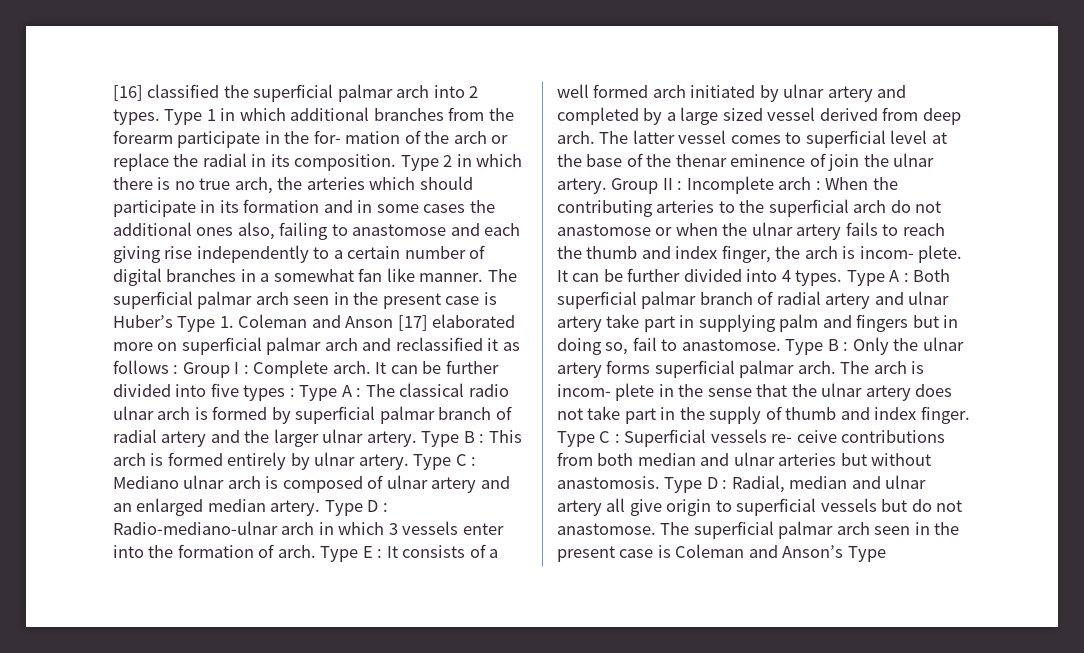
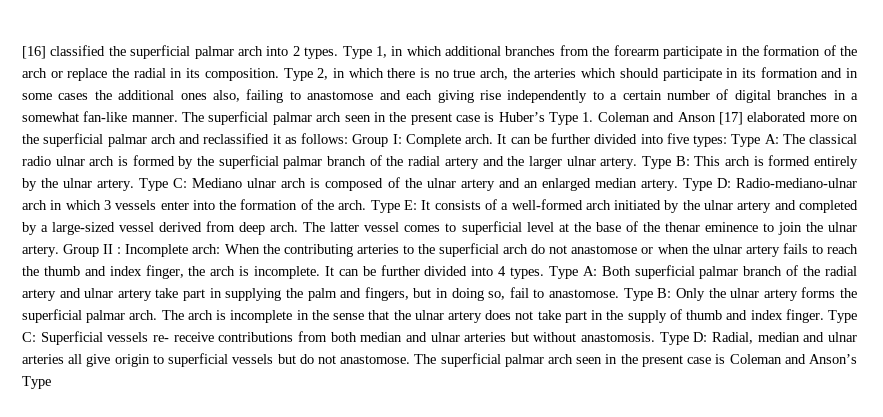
- Type 1 in which additional branches from the forearm participate in the for- mation of the arch or replace the radial in its composition.
+ Type 1, in which additional branches from the forearm participate in the formation of the arch or replace the radial in its composition.
- Type 2 in which there is no true arch, the arteries which should participate in its formation and in some cases the additional ones also, failing to anastomose and each giving rise independently to a certain number of digital branches in a somewhat fan like manner.
+ Type 2, in which there is no true arch, the arteries which should participate in its formation and in some cases the additional ones also, failing to anastomose and each giving rise independently to a certain number of digital branches in a somewhat fan-like manner.
- The superficial palmar arch seen in the present case is Huber’s Type 1. Coleman and Anson [17] elaborated more on superficial palmar arch and reclassified it as follows : Group I : Complete arch.
+ The superficial palmar arch seen in the present case is Huber’s Type 1. Coleman and Anson [17] elaborated more on the superficial palmar arch and reclassified it as follows: Group I: Complete arch.
- It can be further divided into five types : Type A : The classical radio ulnar arch is formed by superficial palmar branch of radial artery and the larger ulnar artery.
+ It can be further divided into five types: Type A: The classical radio ulnar arch is formed by the superficial palmar branch of the radial artery and the larger ulnar artery.
- Type B : This arch is formed entirely by ulnar artery. Type C : Mediano ulnar arch is composed of ulnar artery and an enlarged median artery.
+ Type B: This arch is formed entirely by the ulnar artery. Type C: Mediano ulnar arch is composed of the ulnar artery and an enlarged median artery.
- Type D : Radio-mediano-ulnar arch in which 3 vessels enter into the formation of arch.
+ Type D: Radio-mediano-ulnar arch in which 3 vessels enter into the formation of the arch.
- Type E : It consists of a well formed arch initiated by ulnar artery and completed by a large sized vessel derived from deep arch.
+ Type E: It consists of a well-formed arch initiated by the ulnar artery and completed by a large-sized vessel derived from deep arch.
- The latter vessel comes to superficial level at the base of the thenar eminence of join the ulnar artery.
+ The latter vessel comes to superficial level at the base of the thenar eminence to join the ulnar artery.
- Group II : Incomplete arch : When the contributing arteries to the superficial arch do not anastomose or when the ulnar artery fails to reach the thumb and index finger, the arch is incom- plete.
+ Group II : Incomplete arch: When the contributing arteries to the superficial arch do not anastomose or when the ulnar artery fails to reach the thumb and index finger, the arch is incomplete.
- Type A : Both superficial palmar branch of radial artery and ulnar artery take part in supplying palm and fingers but in doing so, fail to anastomose.
+ Type A: Both superficial palmar branch of the radial artery and ulnar artery take part in supplying the palm and fingers, but in doing so, fail to anastomose.
- Type B : Only the ulnar artery forms superficial palmar arch.
+ Type B: Only the ulnar artery forms the superficial palmar arch.
- The arch is incom- plete in the sense that the ulnar artery does not take part in the supply of thumb and index finger.
+ The arch is incomplete in the sense that the ulnar artery does not take part in the supply of thumb and index finger.
- Type C : Superficial vessels re- ceive contributions from both median and ulnar arteries but without anastomosis.
+ Type C: Superficial vessels re- receive contributions from both median and ulnar arteries but without anastomosis.
- Type D : Radial, median and ulnar artery all give origin to superficial vessels but do not anastomose.
+ Type D: Radial, median and ulnar arteries all give origin to superficial vessels but do not anastomose.

